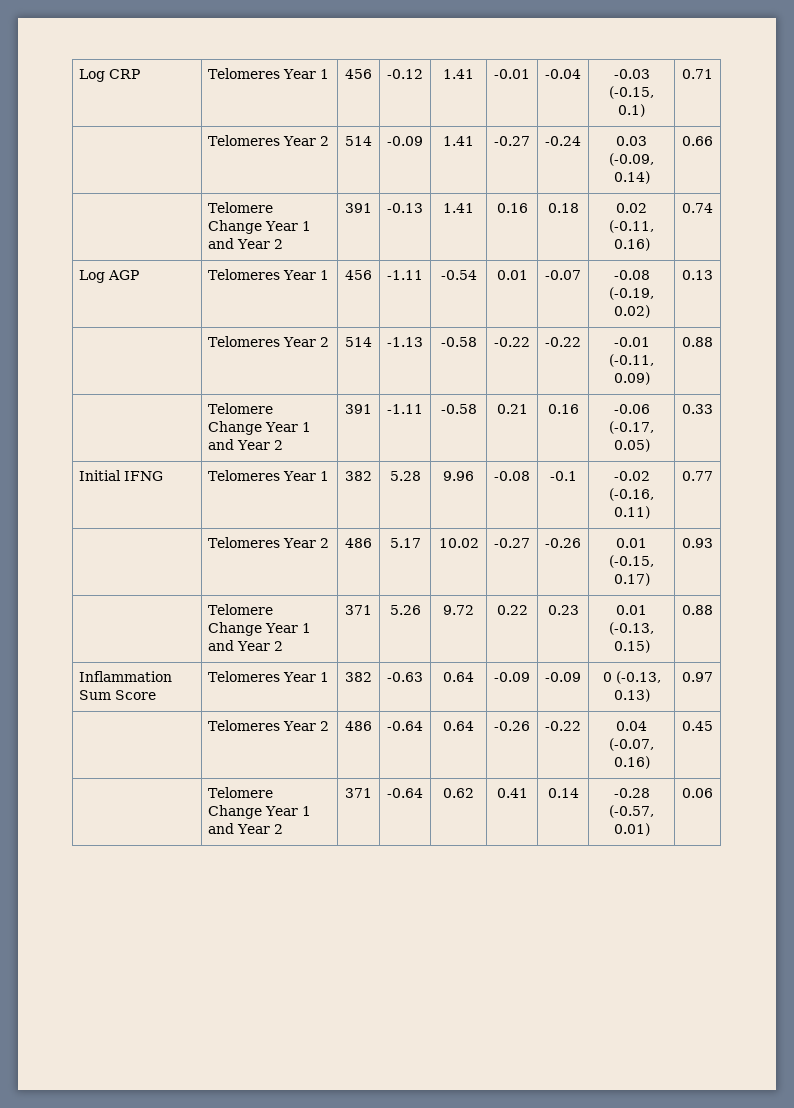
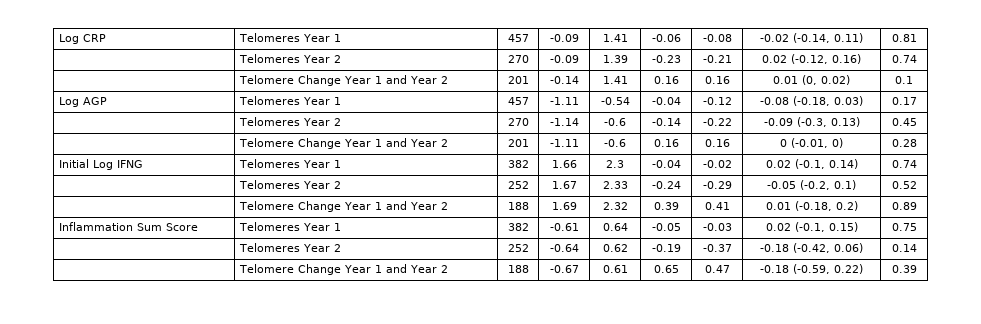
- Log CRP | Telomeres Year 1 | 456 | -0.12 | 1.41 | -0.01 | -0.04 | -0.03 (-0.15, 0.1) | 0.71
- | Telomeres Year 2 | 514 | -0.09 | 1.41 | -0.27 | -0.24 | 0.03 (-0.09, 0.14) | 0.66
- | Telomere Change Year 1 and Year 2 | 391 | -0.13 | 1.41 | 0.16 | 0.18 | 0.02 (-0.11, 0.16) | 0.74
+ Log CRP | Telomeres Year 1 | 457 | -0.09 | 1.41 | -0.06 | -0.08 | -0.02 (-0.14, 0.11) | 0.81
+ | Telomeres Year 2 | 270 | -0.09 | 1.39 | -0.23 | -0.21 | 0.02 (-0.12, 0.16) | 0.74
+ | Telomere Change Year 1 and Year 2 | 201 | -0.14 | 1.41 | 0.16 | 0.16 | 0.01 (0, 0.02) | 0.1
- Log AGP | Telomeres Year 1 | 456 | -1.11 | -0.54 | 0.01 | -0.07 | -0.08 (-0.19, 0.02) | 0.13
- | Telomeres Year 2 | 514 | -1.13 | -0.58 | -0.22 | -0.22 | -0.01 (-0.11, 0.09) | 0.88
- | Telomere Change Year 1 and Year 2 | 391 | -1.11 | -0.58 | 0.21 | 0.16 | -0.06 (-0.17, 0.05) | 0.33
- Initial IFNG | Telomeres Year 1 | 382 | 5.28 | 9.96 | -0.08 | -0.1 | -0.02 (-0.16, 0.11) | 0.77
- | Telomeres Year 2 | 486 | 5.17 | 10.02 | -0.27 | -0.26 | 0.01 (-0.15, 0.17) | 0.93
- | Telomere Change Year 1 and Year 2 | 371 | 5.26 | 9.72 | 0.22 | 0.23 | 0.01 (-0.13, 0.15) | 0.88
- Inflammation Sum Score | Telomeres Year 1 | 382 | -0.63 | 0.64 | -0.09 | -0.09 | 0 (-0.13, 0.13) | 0.97
- | Telomeres Year 2 | 486 | -0.64 | 0.64 | -0.26 | -0.22 | 0.04 (-0.07, 0.16) | 0.45
+ Log AGP | Telomeres Year 1 | 457 | -1.11 | -0.54 | -0.04 | -0.12 | -0.08 (-0.18, 0.03) | 0.17
+ | Telomeres Year 2 | 270 | -1.14 | -0.6 | -0.14 | -0.22 | -0.09 (-0.3, 0.13) | 0.45
- | Telomere Change Year 1 and Year 2 | 371 | -0.64 | 0.62 | 0.41 | 0.14 | -0.28 (-0.57, 0.01) | 0.06
+ | Telomere Change Year 1 and Year 2 | 201 | -1.11 | -0.6 | 0.16 | 0.16 | 0 (-0.01, 0) | 0.28
+ Initial Log IFNG | Telomeres Year 1 | 382 | 1.66 | 2.3 | -0.04 | -0.02 | 0.02 (-0.1, 0.14) | 0.74
+ | Telomeres Year 2 | 252 | 1.67 | 2.33 | -0.24 | -0.29 | -0.05 (-0.2, 0.1) | 0.52
+ | Telomere Change Year 1 and Year 2 | 188 | 1.69 | 2.32 | 0.39 | 0.41 | 0.01 (-0.18, 0.2) | 0.89
+ Inflammation Sum Score | Telomeres Year 1 | 382 | -0.61 | 0.64 | -0.05 | -0.03 | 0.02 (-0.1, 0.15) | 0.75
+ | Telomeres Year 2 | 252 | -0.64 | 0.62 | -0.19 | -0.37 | -0.18 (-0.42, 0.06) | 0.14
+ | Telomere Change Year 1 and Year 2 | 188 | -0.67 | 0.61 | 0.65 | 0.47 | -0.18 (-0.59, 0.22) | 0.39

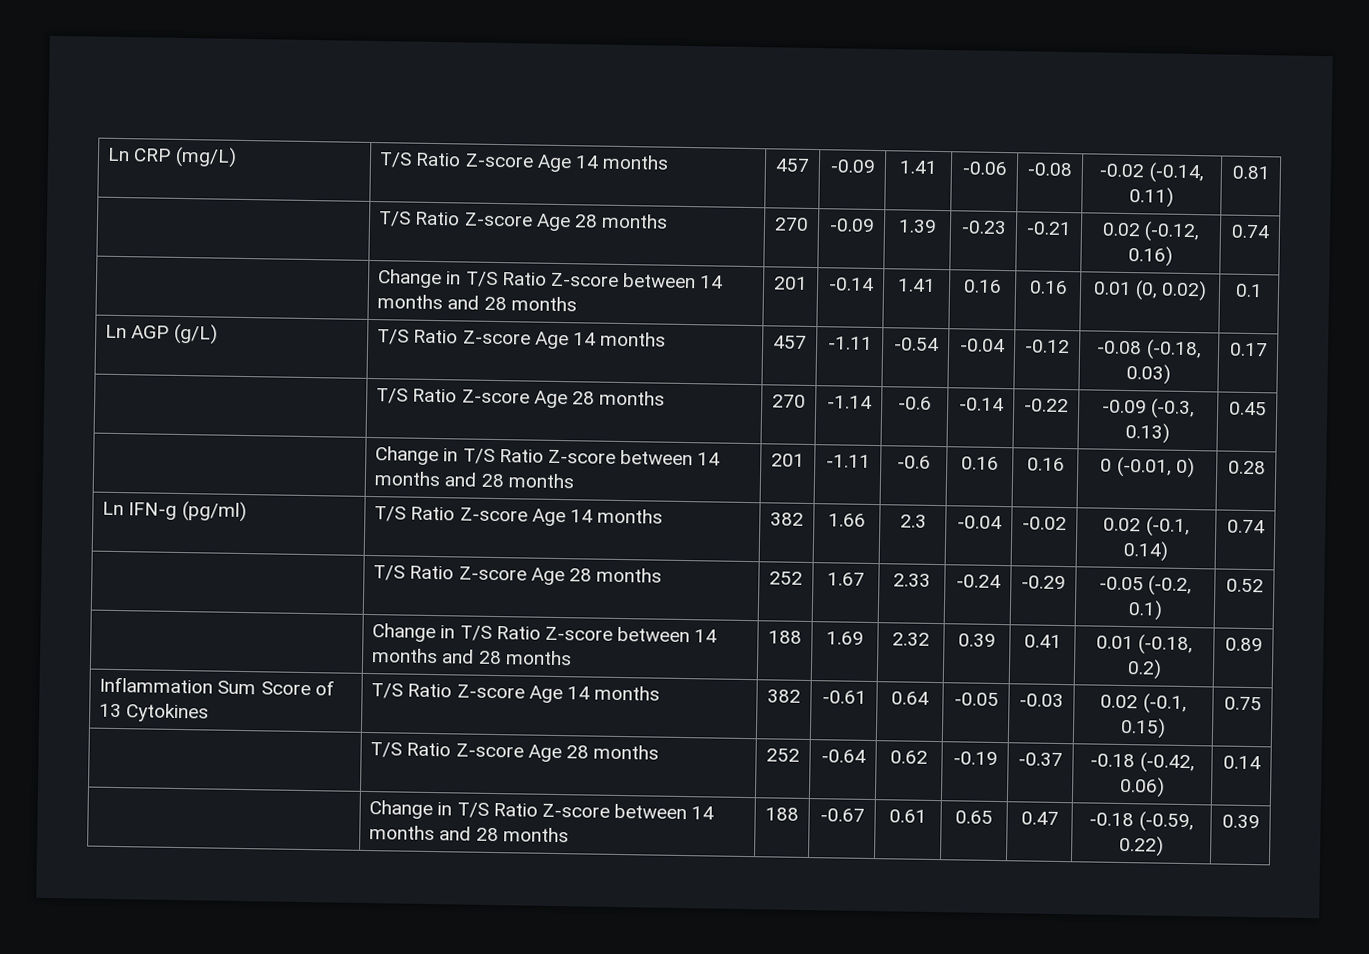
- Log CRP | Telomeres Year 1 | 457 | -0.09 | 1.41 | -0.06 | -0.08 | -0.02 (-0.14, 0.11) | 0.81
+ Ln CRP (mg/L) | T/S Ratio Z-score Age 14 months | 457 | -0.09 | 1.41 | -0.06 | -0.08 | -0.02 (-0.14, 0.11) | 0.81
- | Telomeres Year 2 | 270 | -0.09 | 1.39 | -0.23 | -0.21 | 0.02 (-0.12, 0.16) | 0.74
+ | T/S Ratio Z-score Age 28 months | 270 | -0.09 | 1.39 | -0.23 | -0.21 | 0.02 (-0.12, 0.16) | 0.74
- | Telomere Change Year 1 and Year 2 | 201 | -0.14 | 1.41 | 0.16 | 0.16 | 0.01 (0, 0.02) | 0.1
+ | Change in T/S Ratio Z-score between 14 months and 28 months | 201 | -0.14 | 1.41 | 0.16 | 0.16 | 0.01 (0, 0.02) | 0.1
- Log AGP | Telomeres Year 1 | 457 | -1.11 | -0.54 | -0.04 | -0.12 | -0.08 (-0.18, 0.03) | 0.17
+ Ln AGP (g/L) | T/S Ratio Z-score Age 14 months | 457 | -1.11 | -0.54 | -0.04 | -0.12 | -0.08 (-0.18, 0.03) | 0.17
- | Telomeres Year 2 | 270 | -1.14 | -0.6 | -0.14 | -0.22 | -0.09 (-0.3, 0.13) | 0.45
+ | T/S Ratio Z-score Age 28 months | 270 | -1.14 | -0.6 | -0.14 | -0.22 | -0.09 (-0.3, 0.13) | 0.45
- | Telomere Change Year 1 and Year 2 | 201 | -1.11 | -0.6 | 0.16 | 0.16 | 0 (-0.01, 0) | 0.28
+ | Change in T/S Ratio Z-score between 14 months and 28 months | 201 | -1.11 | -0.6 | 0.16 | 0.16 | 0 (-0.01, 0) | 0.28
- Initial Log IFNG | Telomeres Year 1 | 382 | 1.66 | 2.3 | -0.04 | -0.02 | 0.02 (-0.1, 0.14) | 0.74
+ Ln IFN-g (pg/ml) | T/S Ratio Z-score Age 14 months | 382 | 1.66 | 2.3 | -0.04 | -0.02 | 0.02 (-0.1, 0.14) | 0.74
- | Telomeres Year 2 | 252 | 1.67 | 2.33 | -0.24 | -0.29 | -0.05 (-0.2, 0.1) | 0.52
+ | T/S Ratio Z-score Age 28 months | 252 | 1.67 | 2.33 | -0.24 | -0.29 | -0.05 (-0.2, 0.1) | 0.52
- | Telomere Change Year 1 and Year 2 | 188 | 1.69 | 2.32 | 0.39 | 0.41 | 0.01 (-0.18, 0.2) | 0.89
+ | Change in T/S Ratio Z-score between 14 months and 28 months | 188 | 1.69 | 2.32 | 0.39 | 0.41 | 0.01 (-0.18, 0.2) | 0.89
- Inflammation Sum Score | Telomeres Year 1 | 382 | -0.61 | 0.64 | -0.05 | -0.03 | 0.02 (-0.1, 0.15) | 0.75
+ Inflammation Sum Score of 13 Cytokines | T/S Ratio Z-score Age 14 months | 382 | -0.61 | 0.64 | -0.05 | -0.03 | 0.02 (-0.1, 0.15) | 0.75
- | Telomeres Year 2 | 252 | -0.64 | 0.62 | -0.19 | -0.37 | -0.18 (-0.42, 0.06) | 0.14
+ | T/S Ratio Z-score Age 28 months | 252 | -0.64 | 0.62 | -0.19 | -0.37 | -0.18 (-0.42, 0.06) | 0.14
- | Telomere Change Year 1 and Year 2 | 188 | -0.67 | 0.61 | 0.65 | 0.47 | -0.18 (-0.59, 0.22) | 0.39
+ | Change in T/S Ratio Z-score between 14 months and 28 months | 188 | -0.67 | 0.61 | 0.65 | 0.47 | -0.18 (-0.59, 0.22) | 0.39

